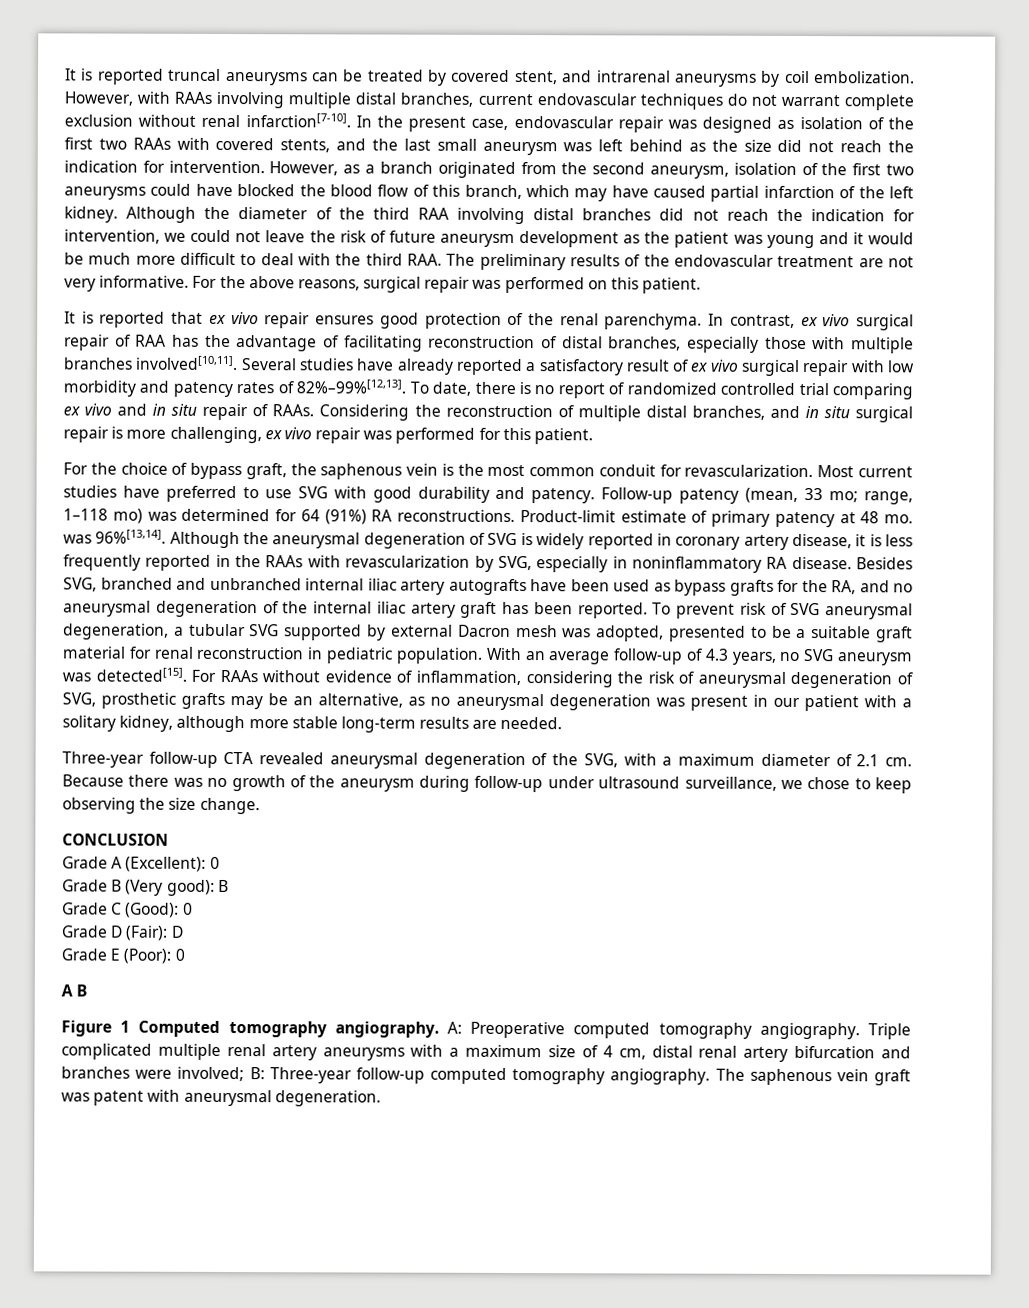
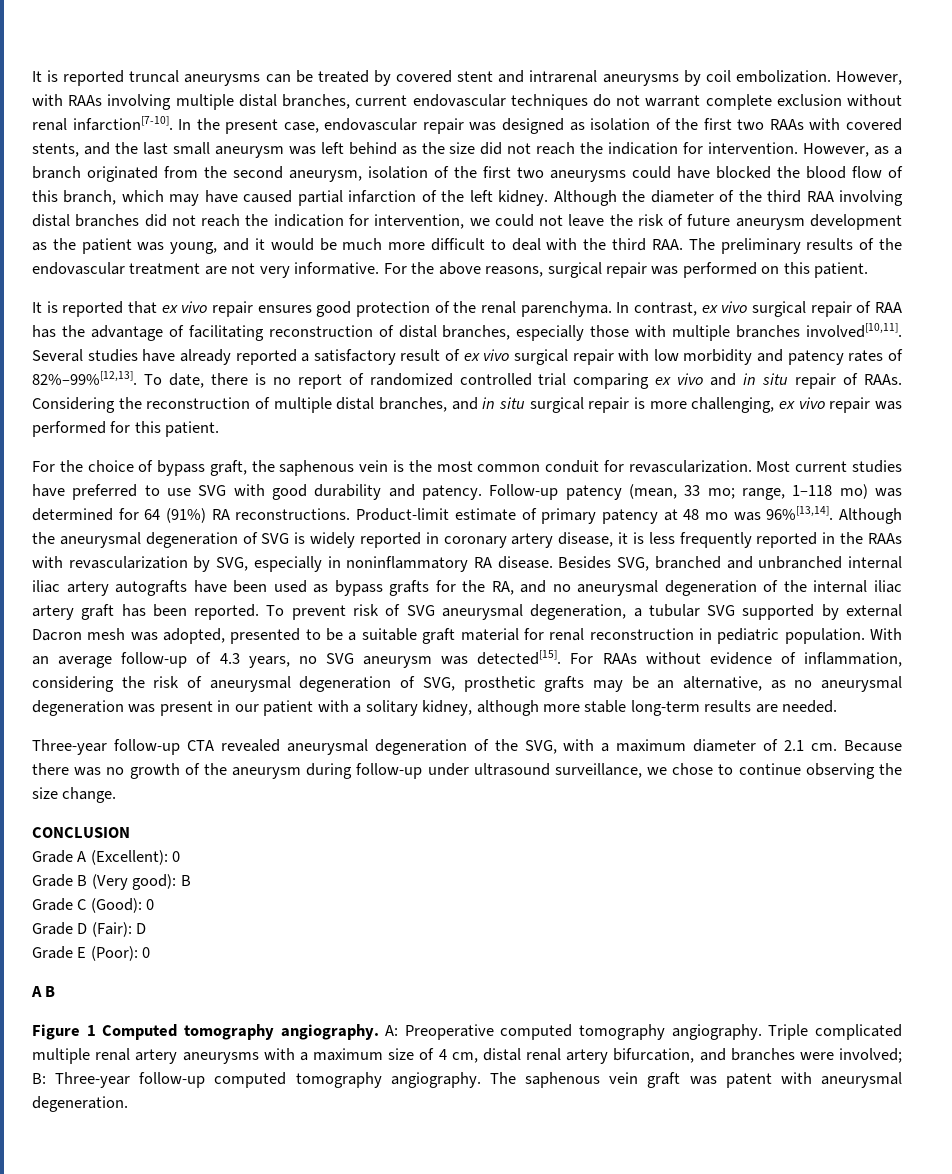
- It is reported truncal aneurysms can be treated by covered stent, and intrarenal aneurysms by coil embolization.
+ It is reported truncal aneurysms can be treated by covered stent and intrarenal aneurysms by coil embolization.
- Although the diameter of the third RAA involving distal branches did not reach the indication for intervention, we could not leave the risk of future aneurysm development as the patient was young and it would be much more difficult to deal with the third RAA. The preliminary results of the endovascular treatment are not very informative.
+ Although the diameter of the third RAA involving distal branches did not reach the indication for intervention, we could not leave the risk of future aneurysm development as the patient was young, and it would be much more difficult to deal with the third RAA. The preliminary results of the endovascular treatment are not very informative.
- Product-limit estimate of primary patency at 48 mo. was 96%[13,14].
+ Product-limit estimate of primary patency at 48 mo was 96%[13,14].
- Because there was no growth of the aneurysm during follow-up under ultrasound surveillance, we chose to keep observing the size change.
+ Because there was no growth of the aneurysm during follow-up under ultrasound surveillance, we chose to continue observing the size change.
- Triple complicated multiple renal artery aneurysms with a maximum size of 4 cm, distal renal artery bifurcation and branches were involved; B: Three-year follow-up computed tomography angiography.
+ Triple complicated multiple renal artery aneurysms with a maximum size of 4 cm, distal renal artery bifurcation, and branches were involved; B: Three-year follow-up computed tomography angiography.

